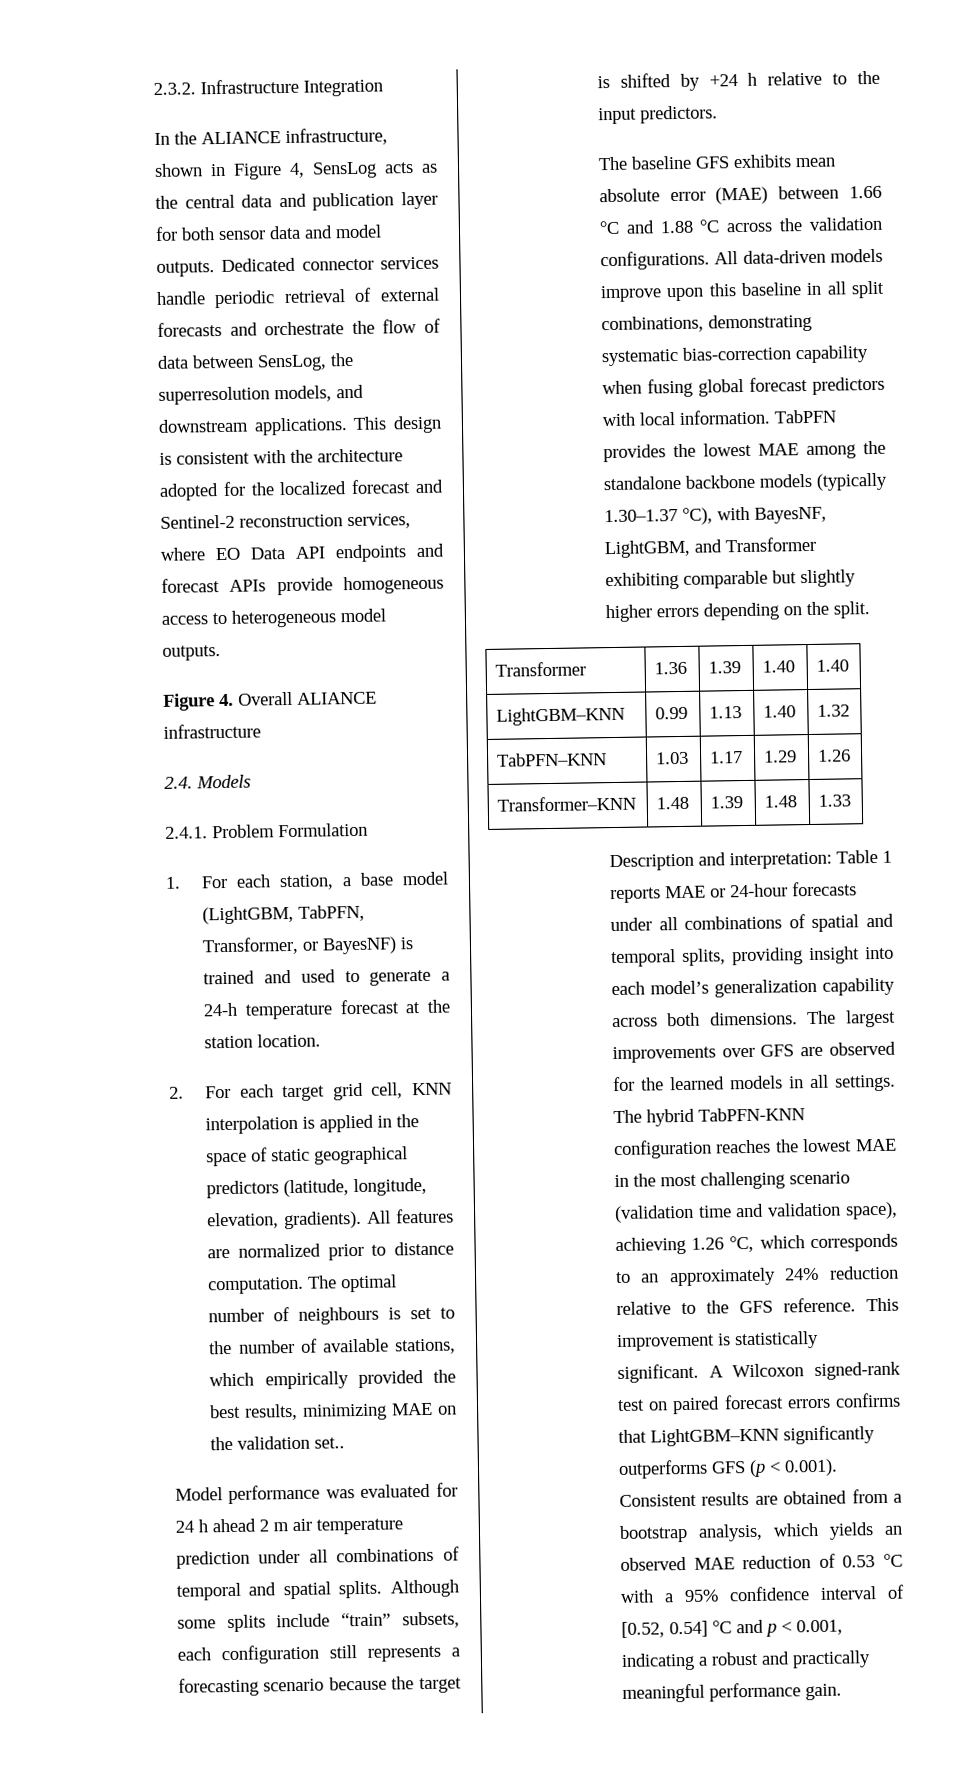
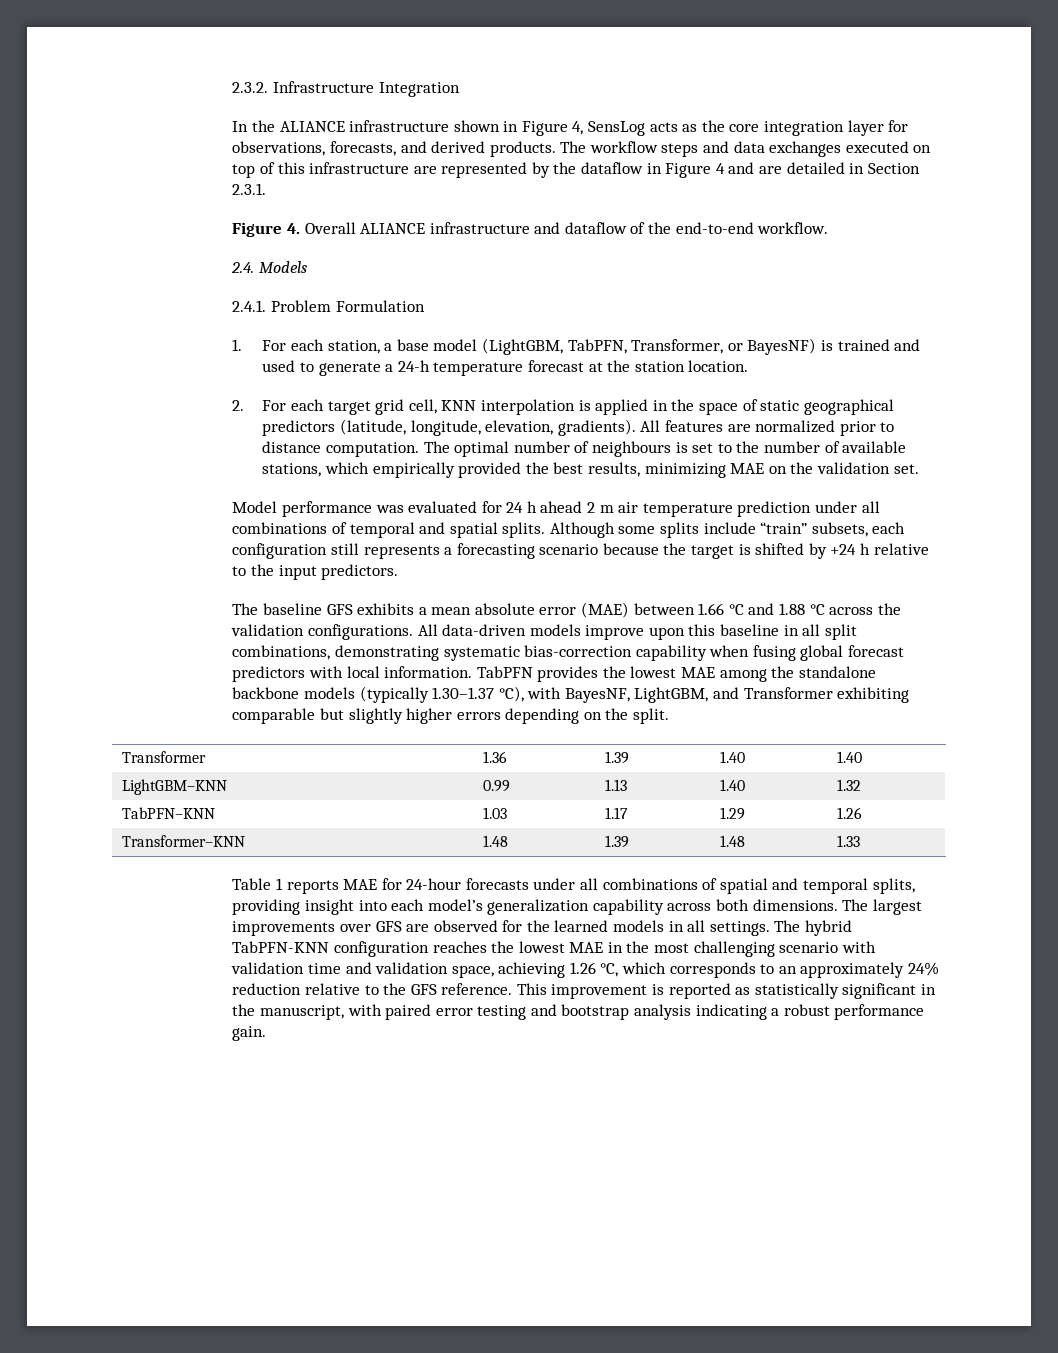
- In the ALIANCE infrastructure, shown in Figure 4, SensLog acts as the central data and publication layer for both sensor data and model outputs. Dedicated connector services handle periodic retrieval of external forecasts and orchestrate the flow of data between SensLog, the superresolution models, and downstream applications. This design is consistent with the architecture adopted for the localized forecast and Sentinel-2 reconstruction services, where EO Data API endpoints and forecast APIs provide homogeneous access to heterogeneous model outputs.
+ In the ALIANCE infrastructure shown in Figure 4, SensLog acts as the core integration layer for observations, forecasts, and derived products. The workflow steps and data exchanges executed on top of this infrastructure are represented by the dataflow in Figure 4 and are detailed in Section 2.3.1.
- Figure 4. Overall ALIANCE infrastructure
+ Figure 4. Overall ALIANCE infrastructure and dataflow of the end-to-end workflow.
- The optimal number of neighbours is set to the number of available stations, which empirically provided the best results, minimizing MAE on the validation set..
+ The optimal number of neighbours is set to the number of available stations, which empirically provided the best results, minimizing MAE on the validation set.
- The baseline GFS exhibits mean absolute error (MAE) between 1.66 °C and 1.88 °C across the validation configurations.
+ The baseline GFS exhibits a mean absolute error (MAE) between 1.66 °C and 1.88 °C across the validation configurations.
- Description and interpretation: Table 1 reports MAE or 24-hour forecasts under all combinations of spatial and temporal splits, providing insight into each model’s generalization capability across both dimensions.
+ Table 1 reports MAE for 24-hour forecasts under all combinations of spatial and temporal splits, providing insight into each model’s generalization capability across both dimensions.
- The hybrid TabPFN-KNN configuration reaches the lowest MAE in the most challenging scenario (validation time and validation space), achieving 1.26 °C, which corresponds to an approximately 24% reduction relative to the GFS reference.
+ The hybrid TabPFN-KNN configuration reaches the lowest MAE in the most challenging scenario with validation time and validation space, achieving 1.26 °C, which corresponds to an approximately 24% reduction relative to the GFS reference.
- This improvement is statistically significant. A Wilcoxon signed-rank test on paired forecast errors confirms that LightGBM–KNN significantly outperforms GFS (p < 0.001). Consistent results are obtained from a bootstrap analysis, which yields an observed MAE reduction of 0.53 °C with a 95% confidence interval of [0.52, 0.54] °C and p < 0.001, indicating a robust and practically meaningful performance gain.
+ This improvement is reported as statistically significant in the manuscript, with paired error testing and bootstrap analysis indicating a robust performance gain.

